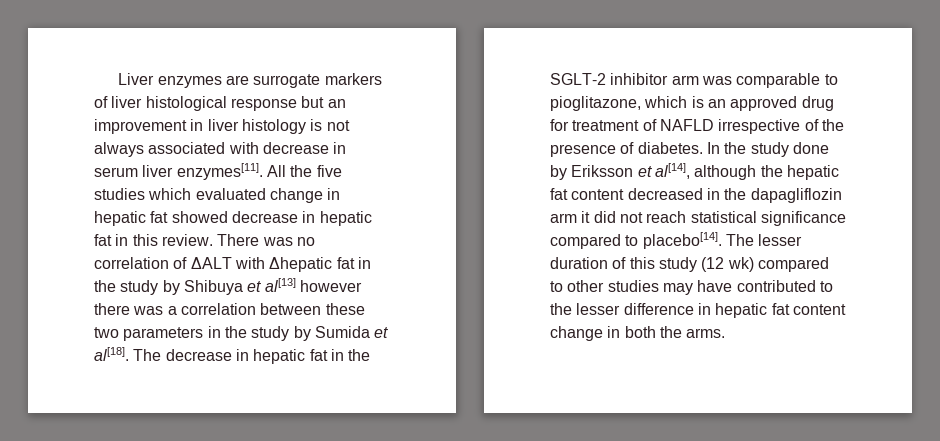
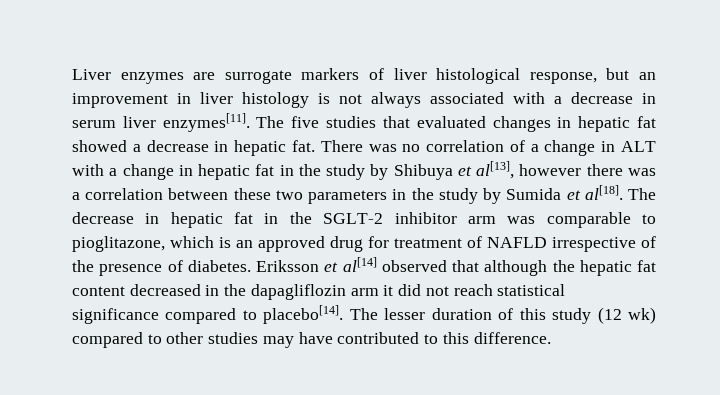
- Liver enzymes are surrogate markers of liver histological response but an improvement in liver histology is not always associated with decrease in serum liver enzymes[11].
+ Liver enzymes are surrogate markers of liver histological response, but an improvement in liver histology is not always associated with a decrease in serum liver enzymes[11].
- All the five studies which evaluated change in hepatic fat showed decrease in hepatic fat in this review.
+ The five studies that evaluated changes in hepatic fat showed a decrease in hepatic fat.
- There was no correlation of ΔALT with Δhepatic fat in the study by Shibuya et al[13] however there was a correlation between these two parameters in the study by Sumida et al[18].
+ There was no correlation of a change in ALT with a change in hepatic fat in the study by Shibuya et al[13], however there was a correlation between these two parameters in the study by Sumida et al[18].
- In the study done by Eriksson et al[14], although the hepatic fat content decreased in the dapagliflozin arm it did not reach statistical significance compared to placebo[14].
+ Eriksson et al[14] observed that although the hepatic fat content decreased in the dapagliflozin arm it did not reach statistical significance compared to placebo[14].
- The lesser duration of this study (12 wk) compared to other studies may have contributed to the lesser difference in hepatic fat content change in both the arms.
+ The lesser duration of this study (12 wk) compared to other studies may have contributed to this difference.

